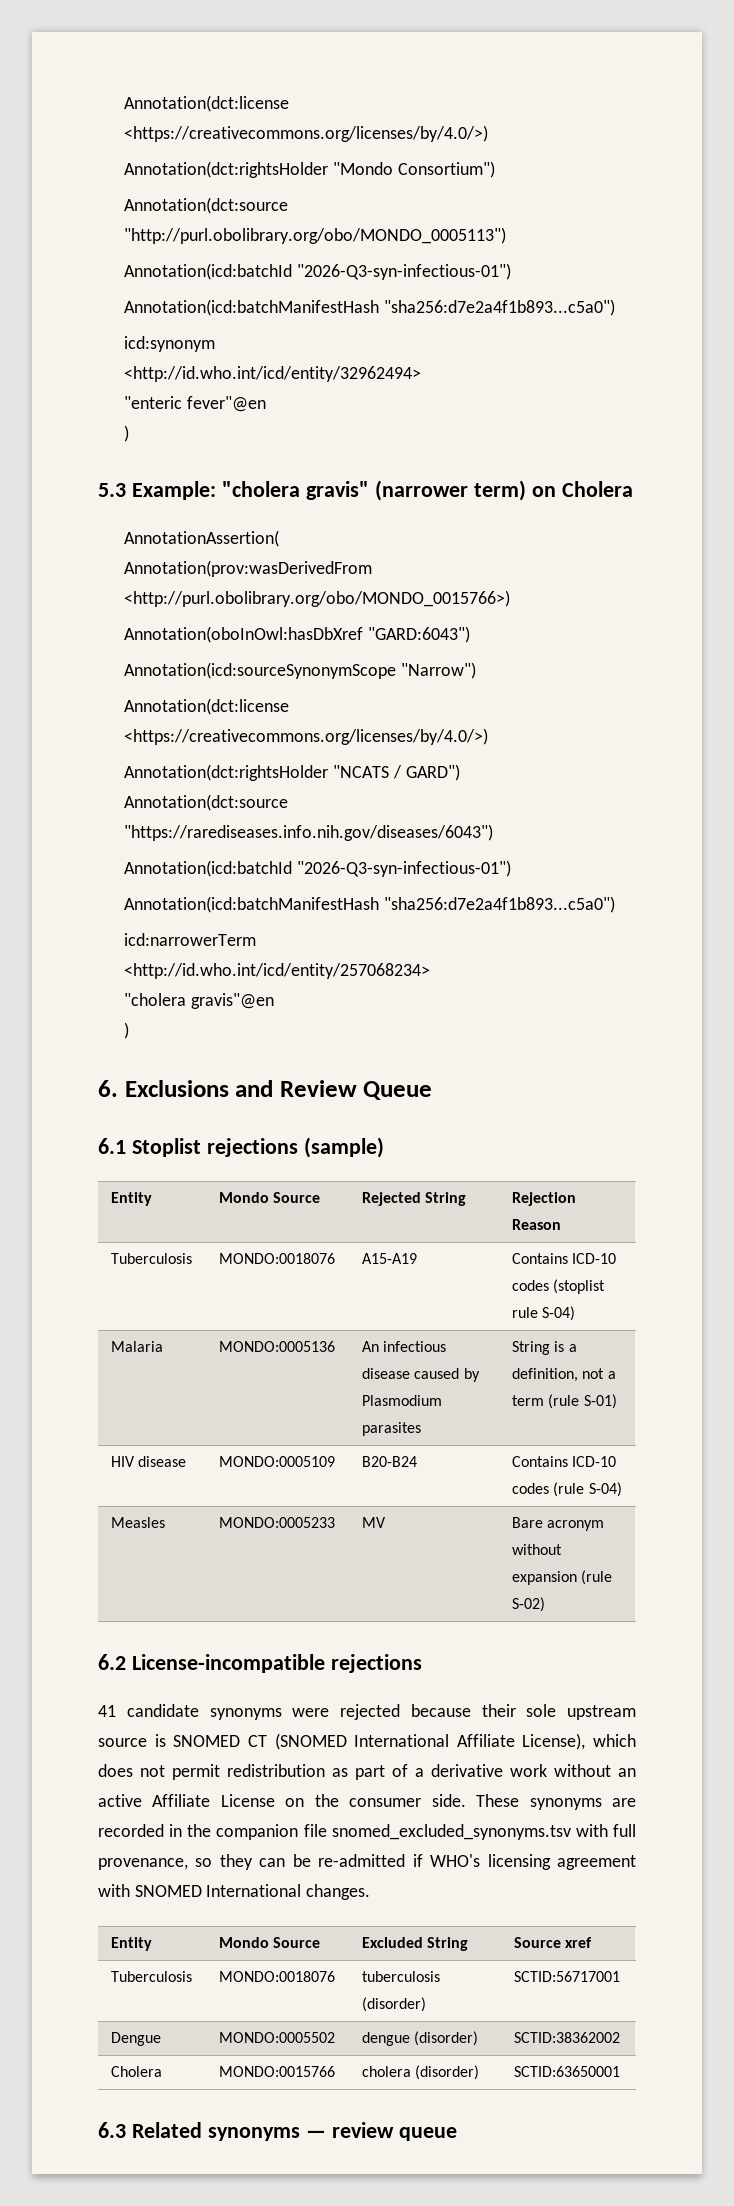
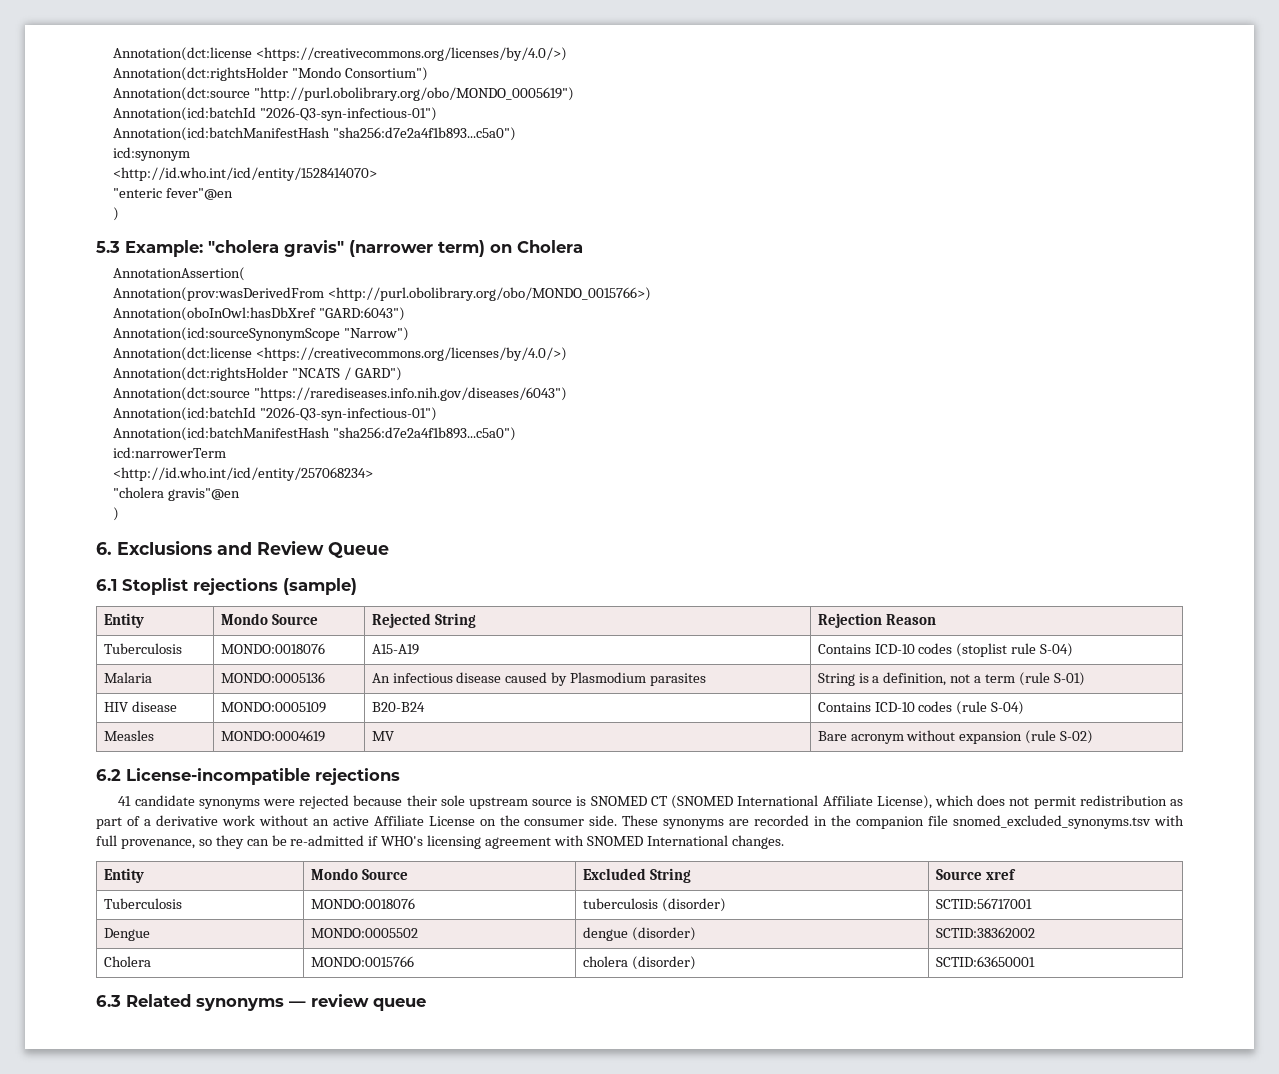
- Annotation(dct:source "http://purl.obolibrary.org/obo/MONDO_0005113")
+ Annotation(dct:source "http://purl.obolibrary.org/obo/MONDO_0005619")
- <http://id.who.int/icd/entity/32962494>
+ <http://id.who.int/icd/entity/1528414070>
- Measles | MONDO:0005233 | MV | Bare acronym without expansion (rule S-02)
+ Measles | MONDO:0004619 | MV | Bare acronym without expansion (rule S-02)

